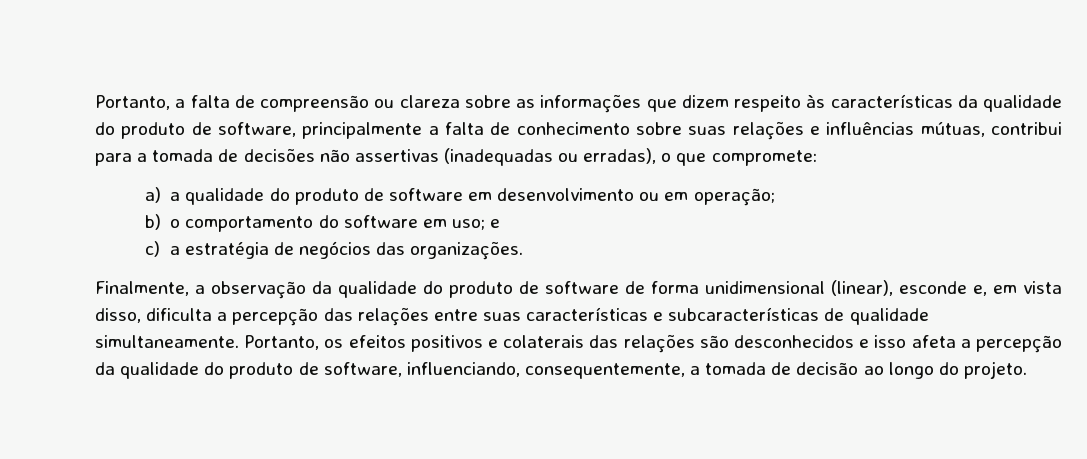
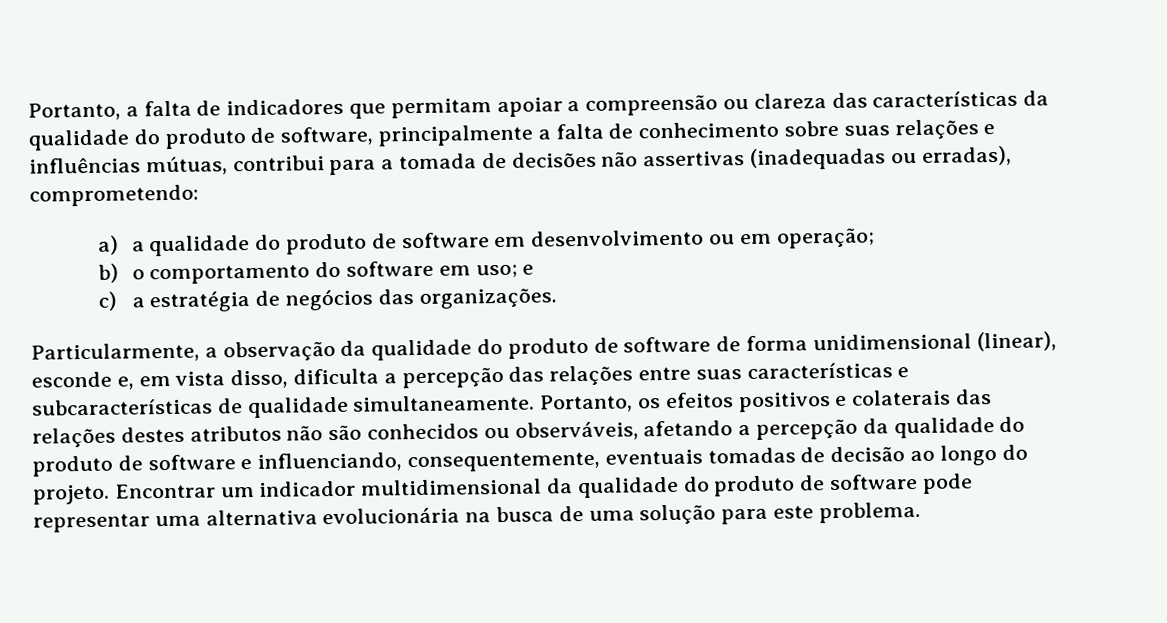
- Portanto, a falta de compreensão ou clareza sobre as informações que dizem respeito às características da qualidade do produto de software, principalmente a falta de conhecimento sobre suas relações e influências mútuas, contribui para a tomada de decisões não assertivas (inadequadas ou erradas), o que compromete:
+ Portanto, a falta de indicadores que permitam apoiar a compreensão ou clareza das características da qualidade do produto de software, principalmente a falta de conhecimento sobre suas relações e influências mútuas, contribui para a tomada de decisões não assertivas (inadequadas ou erradas), comprometendo:
- Finalmente, a observação da qualidade do produto de software de forma unidimensional (linear), esconde e, em vista disso, dificulta a percepção das relações entre suas características e subcaracterísticas de qualidade simultaneamente.
+ Particularmente, a observação da qualidade do produto de software de forma unidimensional (linear), esconde e, em vista disso, dificulta a percepção das relações entre suas características e subcaracterísticas de qualidade simultaneamente.
- Portanto, os efeitos positivos e colaterais das relações são desconhecidos e isso afeta a percepção da qualidade do produto de software, influenciando, consequentemente, a tomada de decisão ao longo do projeto.
+ Portanto, os efeitos positivos e colaterais das relações destes atributos não são conhecidos ou observáveis, afetando a percepção da qualidade do produto de software e influenciando, consequentemente, eventuais tomadas de decisão ao longo do projeto.
+ Encontrar um indicador multidimensional da qualidade do produto de software pode representar uma alternativa evolucionária na busca de uma solução para este problema.

